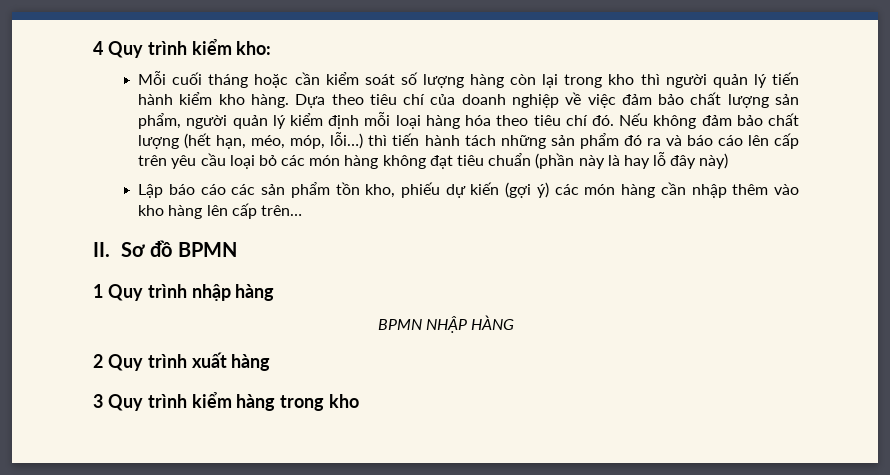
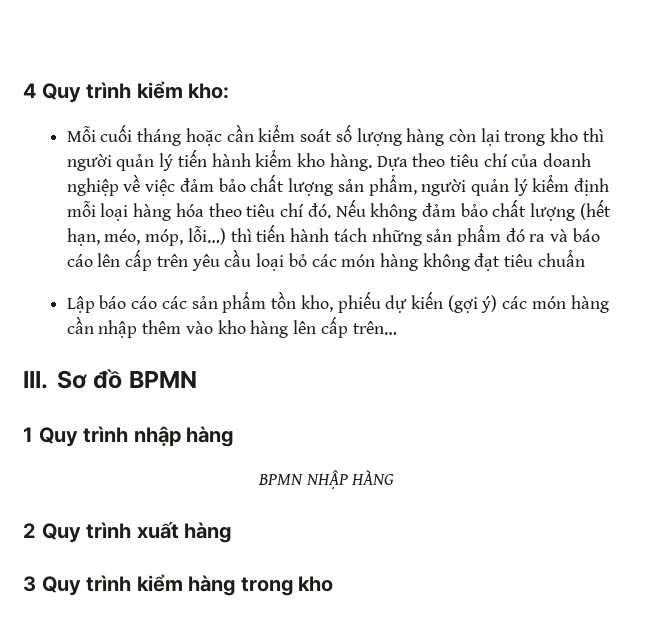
- Nếu không đảm bảo chất lượng (hết hạn, méo, móp, lỗi…) thì tiến hành tách những sản phẩm đó ra và báo cáo lên cấp trên yêu cầu loại bỏ các món hàng không đạt tiêu chuẩn (phần này là hay lỗ đây này)
+ Nếu không đảm bảo chất lượng (hết hạn, méo, móp, lỗi…) thì tiến hành tách những sản phẩm đó ra và báo cáo lên cấp trên yêu cầu loại bỏ các món hàng không đạt tiêu chuẩn
- II. Sơ đồ BPMN
+ III. Sơ đồ BPMN

